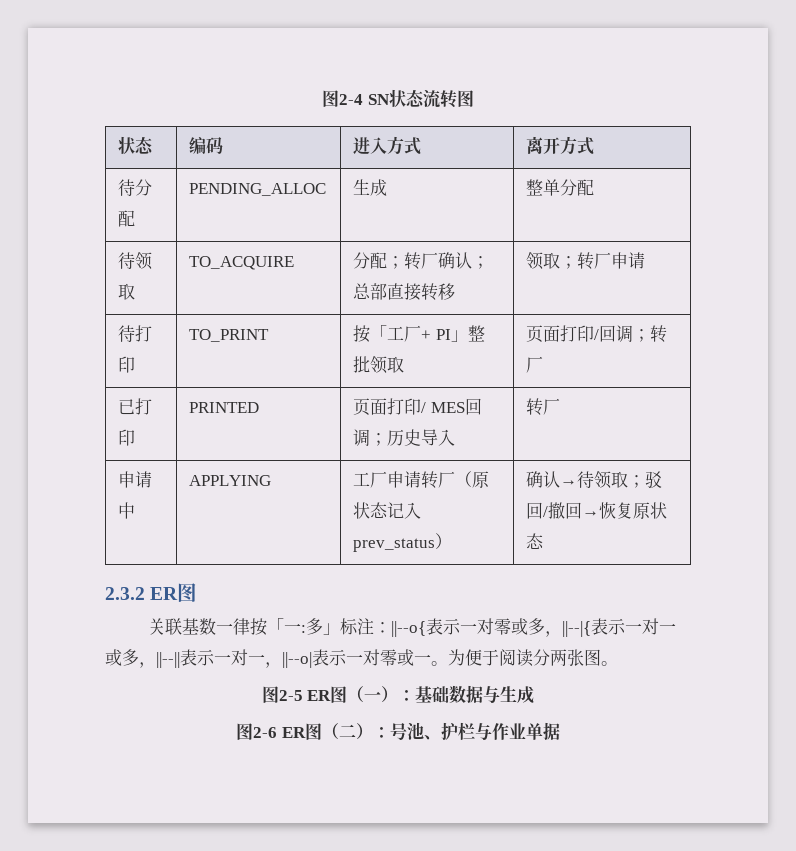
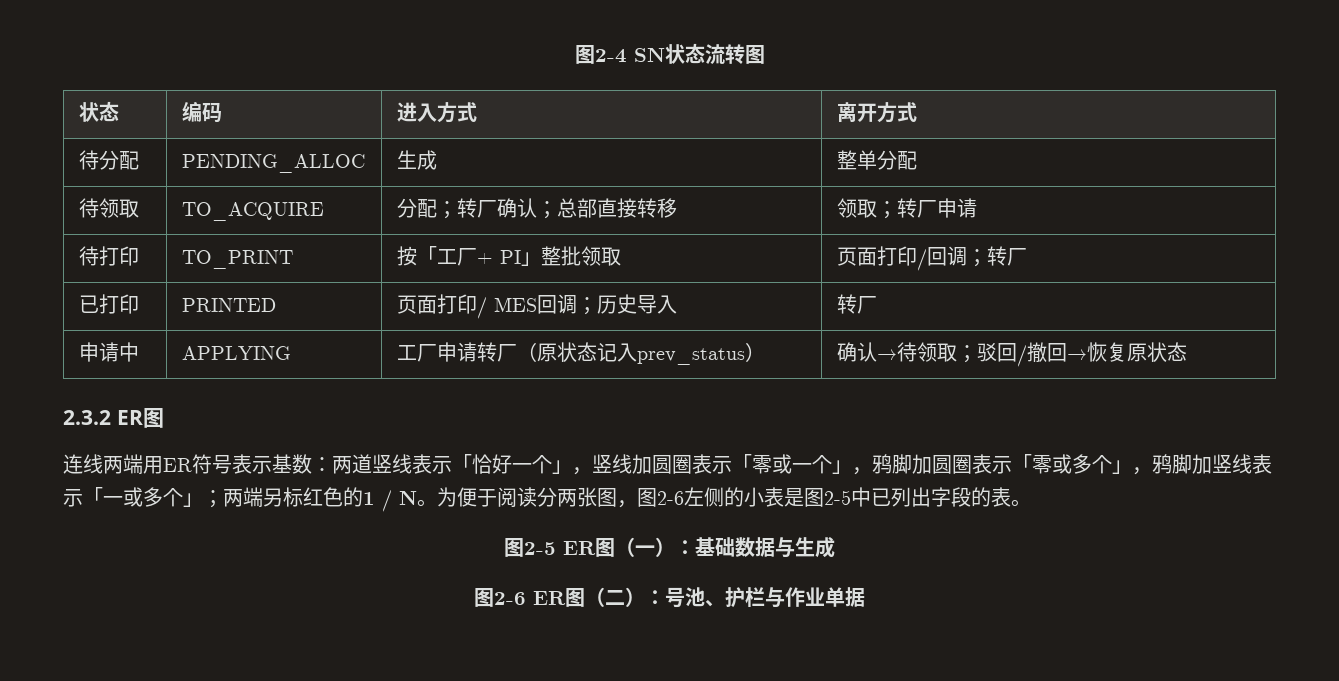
- 关联基数一律按「一:多」标注：||--o{表示一对零或多，||--|{表示一对一或多，||--||表示一对一，||--o|表示一对零或一。
+ 连线两端用ER符号表示基数：两道竖线表示「恰好一个」，竖线加圆圈表示「零或一个」，鸦脚加圆圈表示「零或多个」，鸦脚加竖线表示「一或多个」；两端另标红色的1 / N。
- 为便于阅读分两张图。
+ 为便于阅读分两张图，图2-6左侧的小表是图2-5中已列出字段的表。

